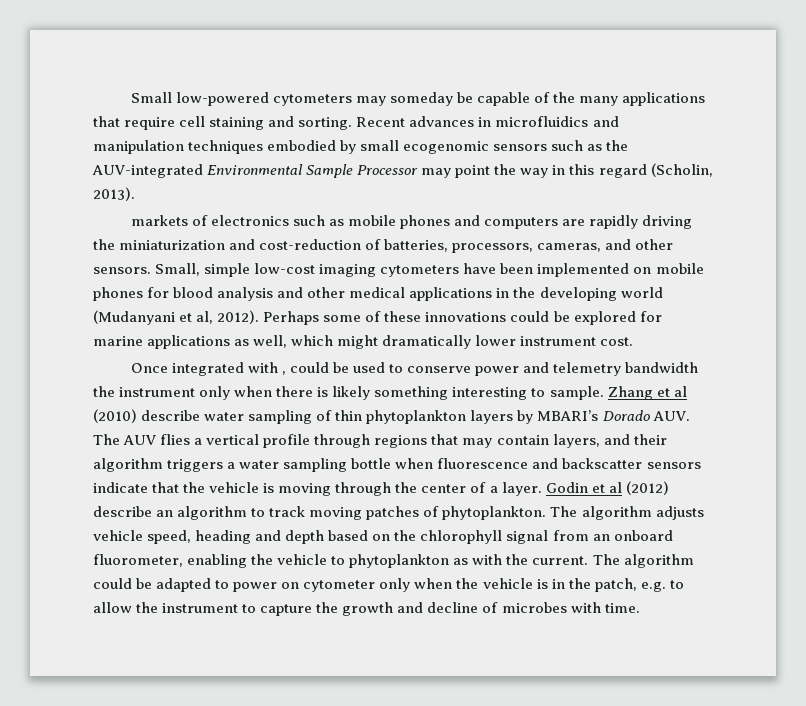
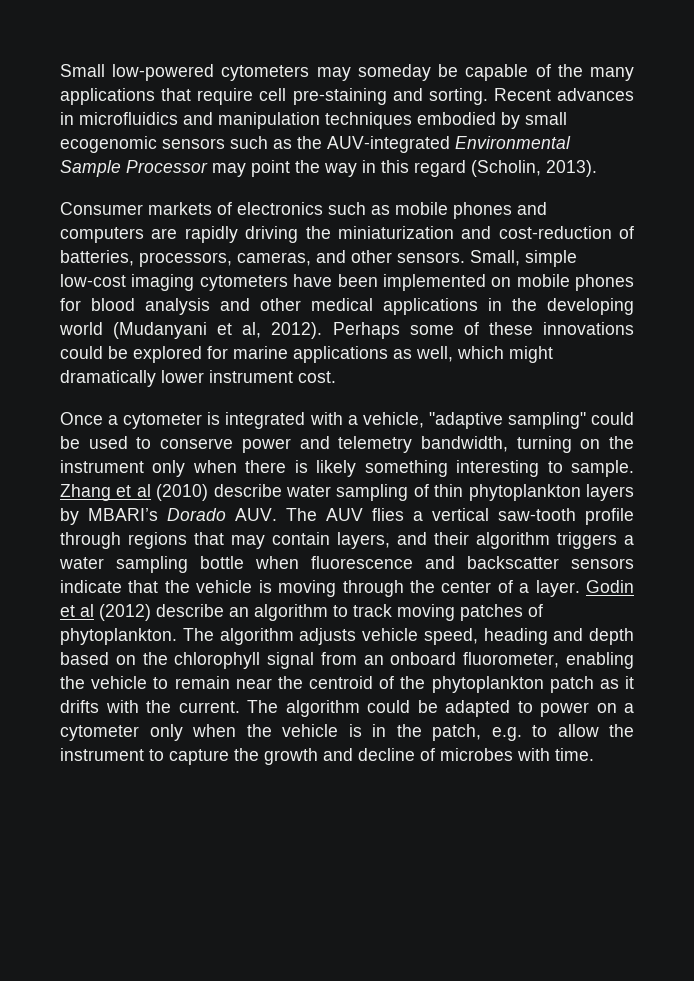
- Small low-powered cytometers may someday be capable of the many applications that require cell staining and sorting.
+ Small low-powered cytometers may someday be capable of the many applications that require cell pre-staining and sorting.
- markets of electronics such as mobile phones and computers are rapidly driving the miniaturization and cost-reduction of batteries, processors, cameras, and other sensors.
+ Consumer markets of electronics such as mobile phones and computers are rapidly driving the miniaturization and cost-reduction of batteries, processors, cameras, and other sensors.
- Once integrated with , could be used to conserve power and telemetry bandwidth the instrument only when there is likely something interesting to sample.
+ Once a cytometer is integrated with a vehicle, "adaptive sampling" could be used to conserve power and telemetry bandwidth, turning on the instrument only when there is likely something interesting to sample.
- Zhang et al (2010) describe water sampling of thin phytoplankton layers by MBARI’s Dorado AUV. The AUV flies a vertical profile through regions that may contain layers, and their algorithm triggers a water sampling bottle when fluorescence and backscatter sensors indicate that the vehicle is moving through the center of a layer.
+ Zhang et al (2010) describe water sampling of thin phytoplankton layers by MBARI’s Dorado AUV. The AUV flies a vertical saw-tooth profile through regions that may contain layers, and their algorithm triggers a water sampling bottle when fluorescence and backscatter sensors indicate that the vehicle is moving through the center of a layer.
- The algorithm adjusts vehicle speed, heading and depth based on the chlorophyll signal from an onboard fluorometer, enabling the vehicle to phytoplankton as with the current.
+ The algorithm adjusts vehicle speed, heading and depth based on the chlorophyll signal from an onboard fluorometer, enabling the vehicle to remain near the centroid of the phytoplankton patch as it drifts with the current.
- The algorithm could be adapted to power on cytometer only when the vehicle is in the patch, e.g. to allow the instrument to capture the growth and decline of microbes with time.
+ The algorithm could be adapted to power on a cytometer only when the vehicle is in the patch, e.g. to allow the instrument to capture the growth and decline of microbes with time.

